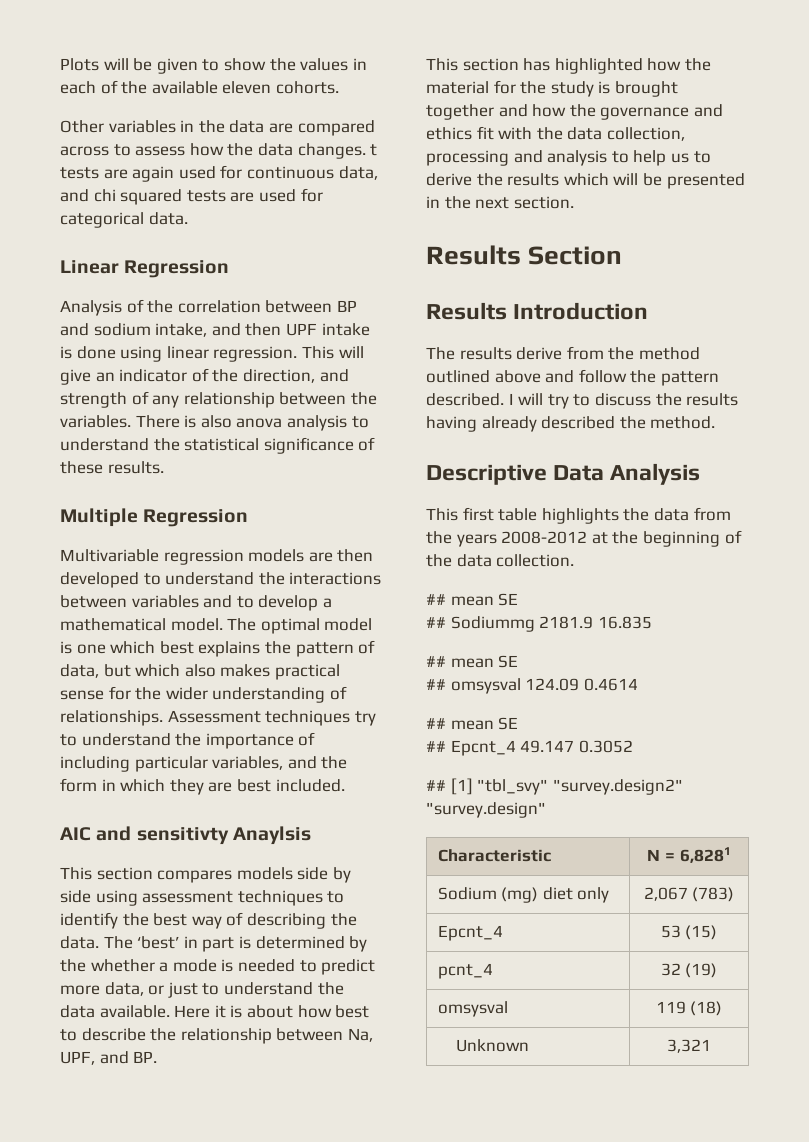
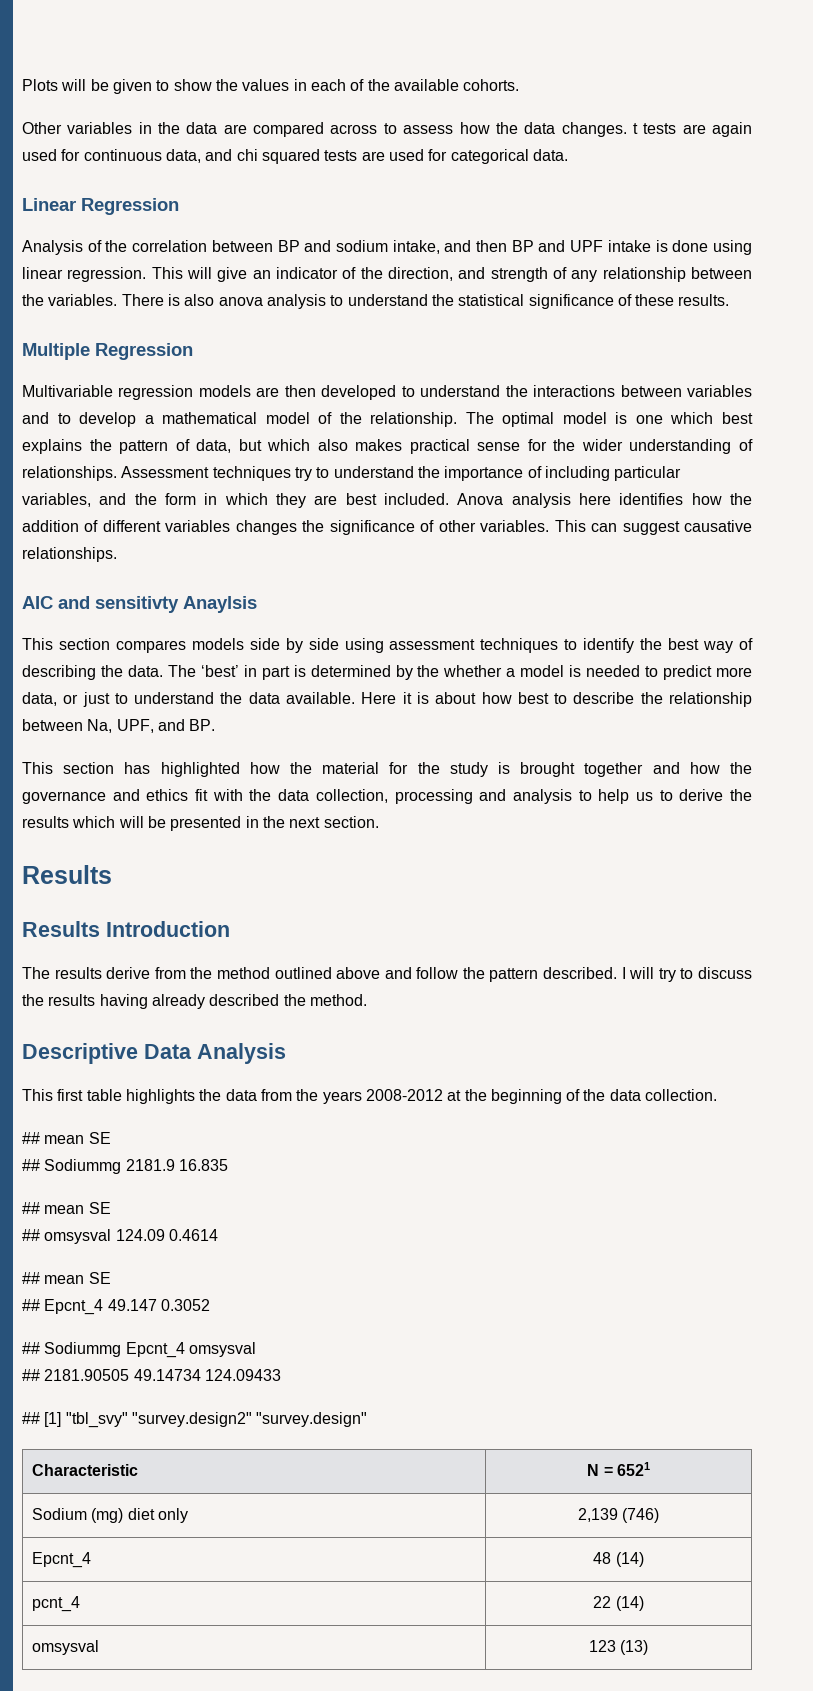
- Plots will be given to show the values in each of the available eleven cohorts.
+ Plots will be given to show the values in each of the available cohorts.
- Analysis of the correlation between BP and sodium intake, and then UPF intake is done using linear regression.
+ Analysis of the correlation between BP and sodium intake, and then BP and UPF intake is done using linear regression.
- Multivariable regression models are then developed to understand the interactions between variables and to develop a mathematical model.
+ Multivariable regression models are then developed to understand the interactions between variables and to develop a mathematical model of the relationship.
+ Anova analysis here identifies how the addition of different variables changes the significance of other variables. This can suggest causative relationships.
- The ‘best’ in part is determined by the whether a mode is needed to predict more data, or just to understand the data available.
+ The ‘best’ in part is determined by the whether a model is needed to predict more data, or just to understand the data available.
  This section has highlighted how the material for the study is brought together and how the governance and ethics fit with the data collection, processing and analysis to help us to derive the results which will be presented in the next section.
- Results Section
+ Results
+ ## Sodiummg Epcnt_4 omsysval
+ ## 2181.90505 49.14734 124.09433
- Characteristic | N = 6,8281
+ Characteristic | N = 6521
- Sodium (mg) diet only | 2,067 (783)
+ Sodium (mg) diet only | 2,139 (746)
- Epcnt_4 | 53 (15)
+ Epcnt_4 | 48 (14)
- pcnt_4 | 32 (19)
+ pcnt_4 | 22 (14)
- omsysval | 119 (18)
- Unknown | 3,321
+ omsysval | 123 (13)

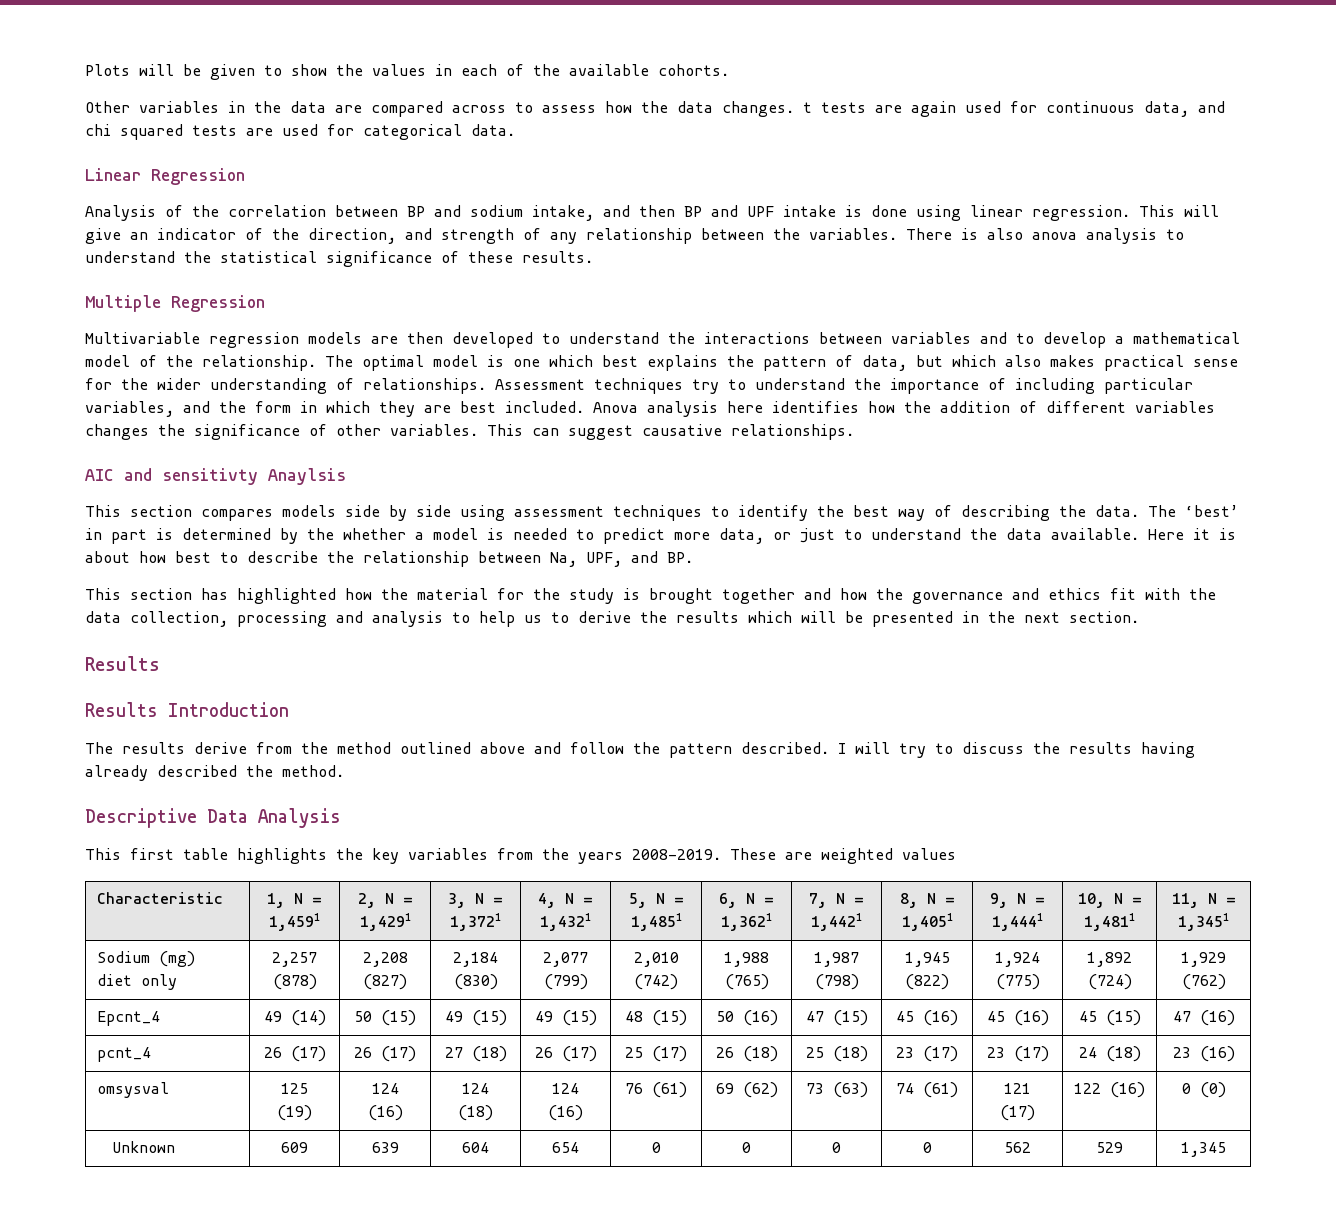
- This first table highlights the data from the years 2008-2012 at the beginning of the data collection.
- ## mean SE
- ## Sodiummg 2181.9 16.835
- ## mean SE
- ## omsysval 124.09 0.4614
- ## mean SE
- ## Epcnt_4 49.147 0.3052
- ## Sodiummg Epcnt_4 omsysval
- ## 2181.90505 49.14734 124.09433
- ## [1] "tbl_svy" "survey.design2" "survey.design"
+ This first table highlights the key variables from the years 2008-2019. These are weighted values
- N = 6521
- Sodium (mg) diet only | 2,139 (746)
- Epcnt_4 | 48 (14)
- pcnt_4 | 22 (14)
- omsysval | 123 (13)
+ 1, N = 1,4591 | 2, N = 1,4291 | 3, N = 1,3721 | 4, N = 1,4321 | 5, N = 1,4851 | 6, N = 1,3621 | 7, N = 1,4421 | 8, N = 1,4051 | 9, N = 1,4441 | 10, N = 1,4811 | 11, N = 1,3451
+ Sodium (mg) diet only | 2,257 (878) | 2,208 (827) | 2,184 (830) | 2,077 (799) | 2,010 (742) | 1,988 (765) | 1,987 (798) | 1,945 (822) | 1,924 (775) | 1,892 (724) | 1,929 (762)
+ Epcnt_4 | 49 (14) | 50 (15) | 49 (15) | 49 (15) | 48 (15) | 50 (16) | 47 (15) | 45 (16) | 45 (16) | 45 (15) | 47 (16)
+ pcnt_4 | 26 (17) | 26 (17) | 27 (18) | 26 (17) | 25 (17) | 26 (18) | 25 (18) | 23 (17) | 23 (17) | 24 (18) | 23 (16)
+ omsysval | 125 (19) | 124 (16) | 124 (18) | 124 (16) | 76 (61) | 69 (62) | 73 (63) | 74 (61) | 121 (17) | 122 (16) | 0 (0)
+ Unknown | 609 | 639 | 604 | 654 | 0 | 0 | 0 | 0 | 562 | 529 | 1,345

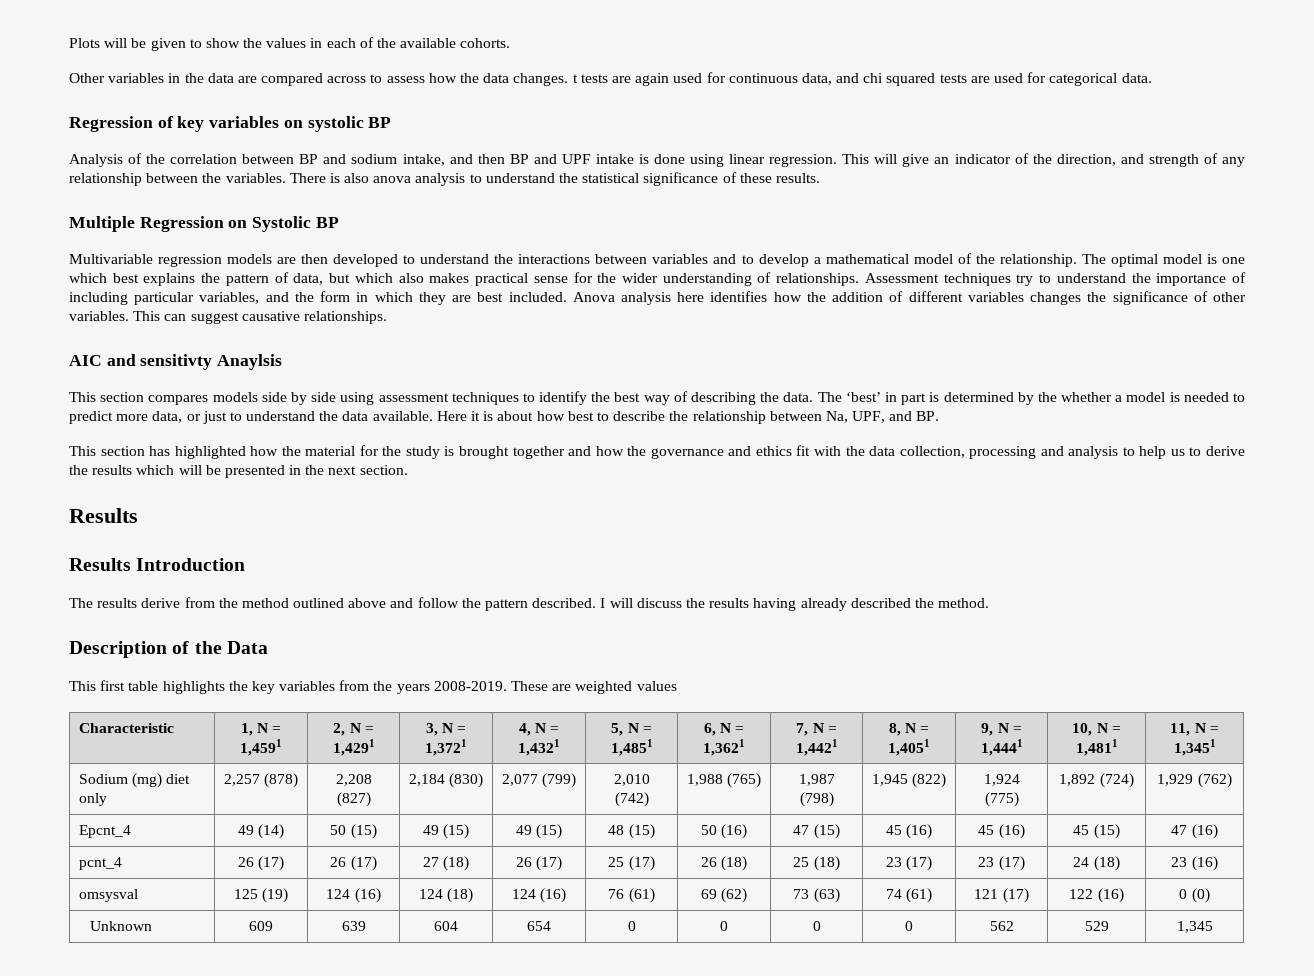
- Linear Regression
+ Regression of key variables on systolic BP
- Multiple Regression
+ Multiple Regression on Systolic BP
- I will try to discuss the results having already described the method.
+ I will discuss the results having already described the method.
- Descriptive Data Analysis
+ Description of the Data

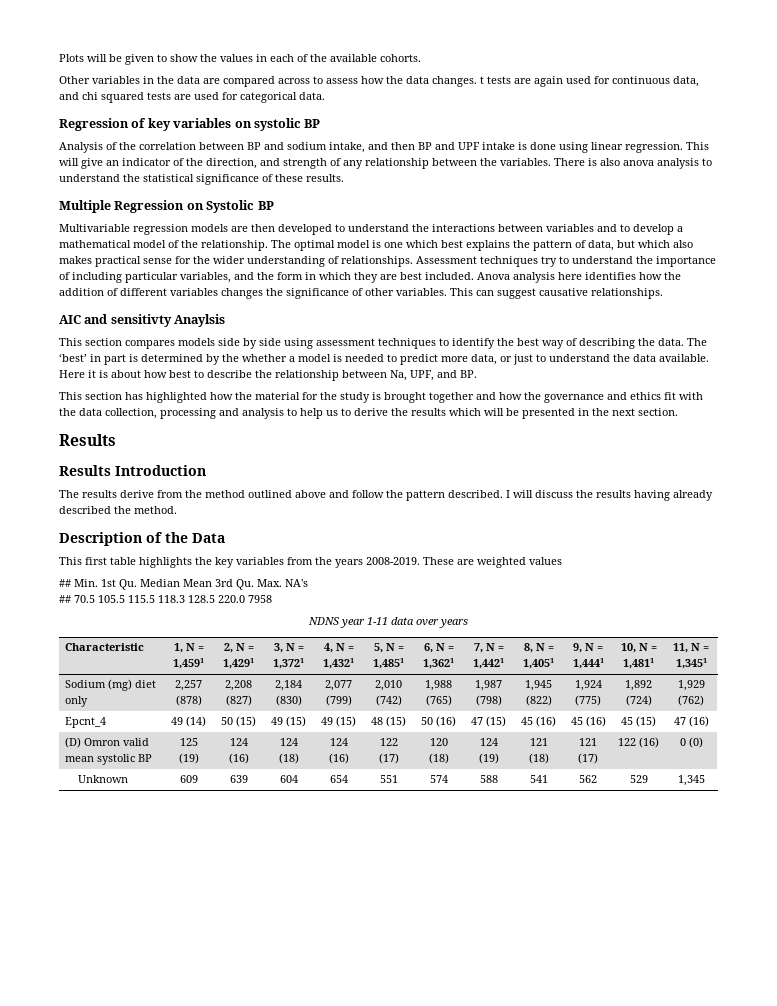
+ ## Min. 1st Qu. Median Mean 3rd Qu. Max. NA's
+ ## 70.5 105.5 115.5 118.3 128.5 220.0 7958
+ NDNS year 1-11 data over years
- pcnt_4 | 26 (17) | 26 (17) | 27 (18) | 26 (17) | 25 (17) | 26 (18) | 25 (18) | 23 (17) | 23 (17) | 24 (18) | 23 (16)
- omsysval | 125 (19) | 124 (16) | 124 (18) | 124 (16) | 76 (61) | 69 (62) | 73 (63) | 74 (61) | 121 (17) | 122 (16) | 0 (0)
+ (D) Omron valid mean systolic BP | 125 (19) | 124 (16) | 124 (18) | 124 (16) | 122 (17) | 120 (18) | 124 (19) | 121 (18) | 121 (17) | 122 (16) | 0 (0)
- Unknown | 609 | 639 | 604 | 654 | 0 | 0 | 0 | 0 | 562 | 529 | 1,345
+ Unknown | 609 | 639 | 604 | 654 | 551 | 574 | 588 | 541 | 562 | 529 | 1,345

